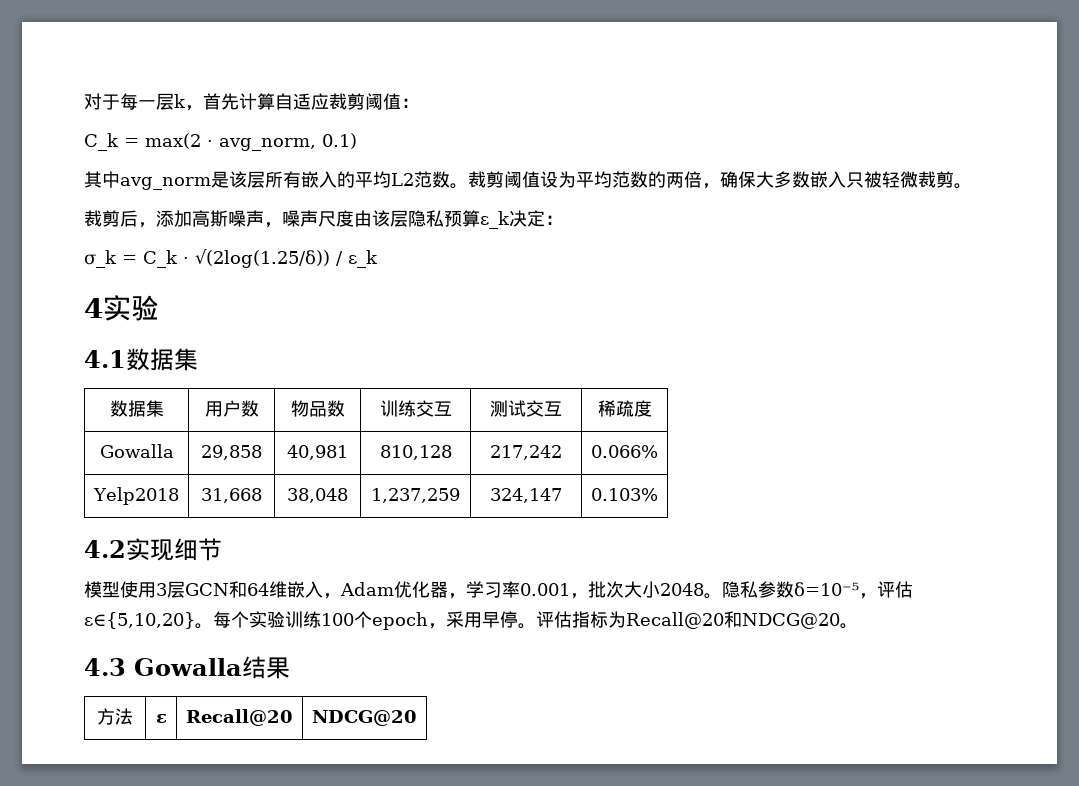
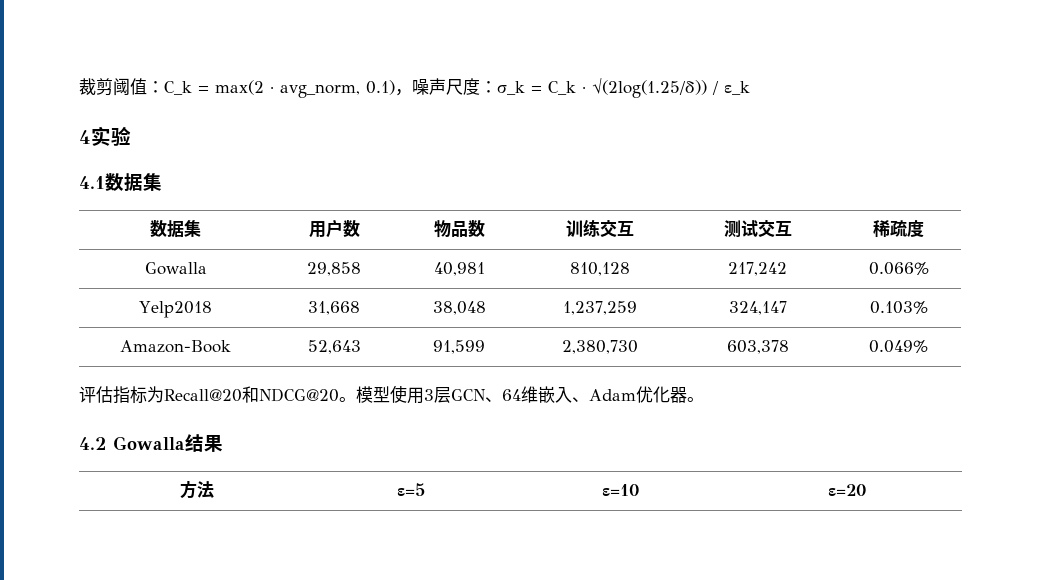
- 对于每一层k，首先计算自适应裁剪阈值：
- C_k = max(2 · avg_norm, 0.1)
- 其中avg_norm是该层所有嵌入的平均L2范数。裁剪阈值设为平均范数的两倍，确保大多数嵌入只被轻微裁剪。
- 裁剪后，添加高斯噪声，噪声尺度由该层隐私预算ε_k决定：
- σ_k = C_k · √(2log(1.25/δ)) / ε_k
+ 裁剪阈值：C_k = max(2 · avg_norm, 0.1)，噪声尺度：σ_k = C_k · √(2log(1.25/δ)) / ε_k
- 4.2实现细节
- 模型使用3层GCN和64维嵌入，Adam优化器，学习率0.001，批次大小2048。隐私参数δ=10⁻⁵，评估ε∈{5,10,20}。每个实验训练100个epoch，采用早停。评估指标为Recall@20和NDCG@20。
- 4.3 Gowalla结果
+ Amazon-Book | 52,643 | 91,599 | 2,380,730 | 603,378 | 0.049%
+ 评估指标为Recall@20和NDCG@20。模型使用3层GCN、64维嵌入、Adam优化器。
+ 4.2 Gowalla结果
- 方法 | ε | Recall@20 | NDCG@20
+ 方法 | ε=5 | ε=10 | ε=20

